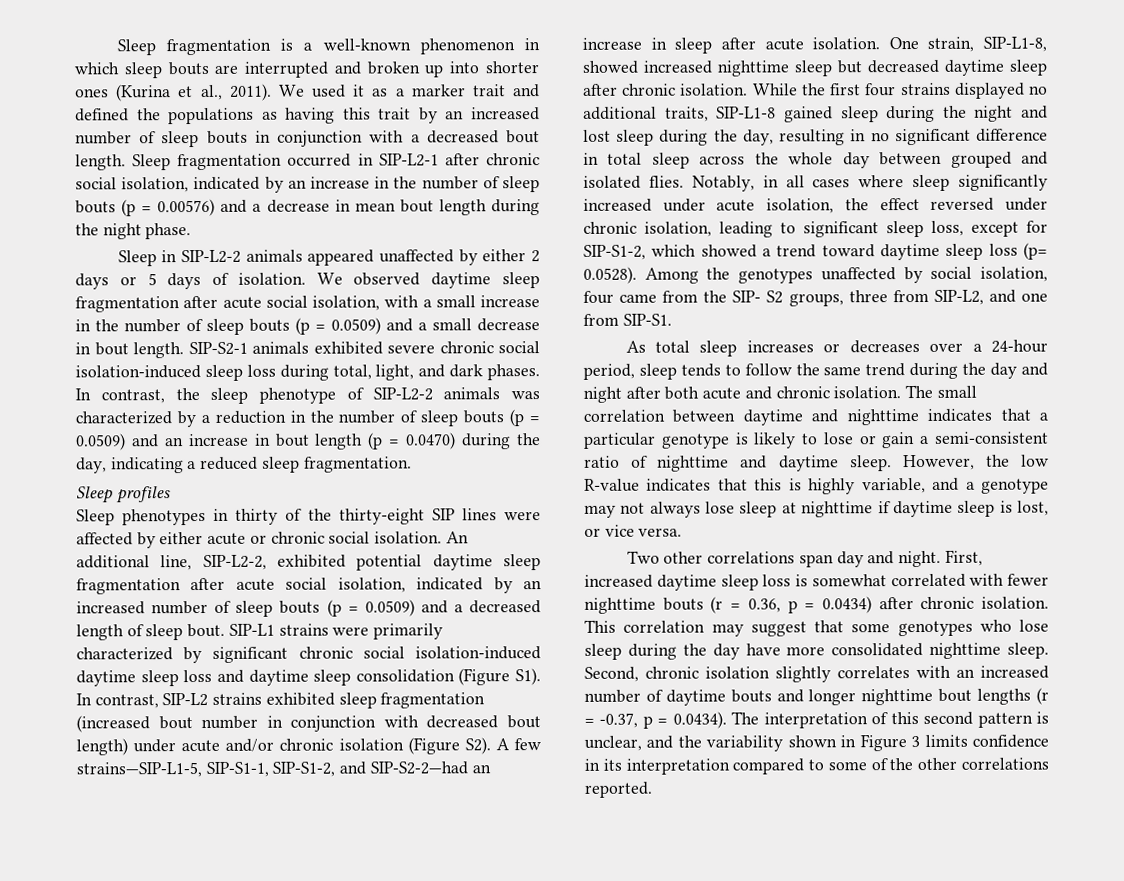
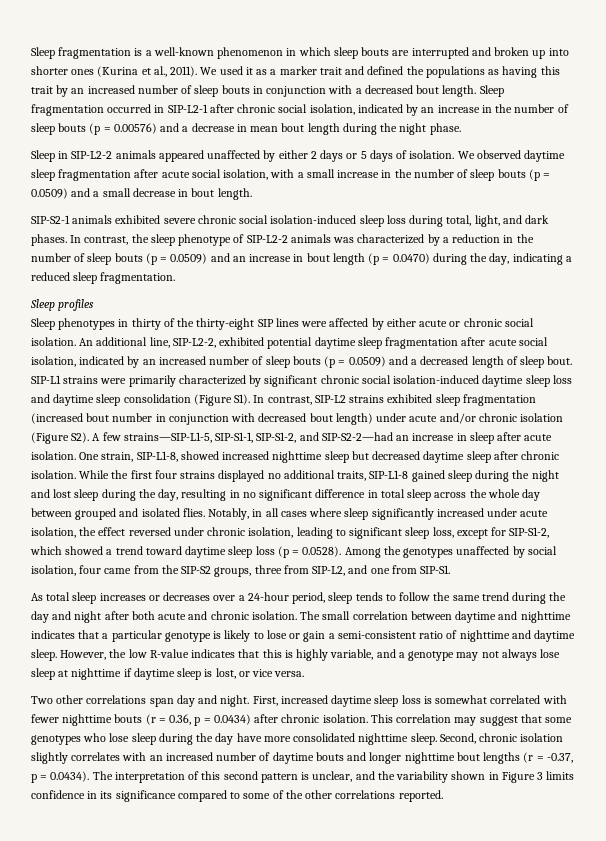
- We observed daytime sleep fragmentation after acute social isolation, with a small increase in the number of sleep bouts (p = 0.0509) and a small decrease in bout length. SIP-S2-1 animals exhibited severe chronic social isolation-induced sleep loss during total, light, and dark phases.
+ We observed daytime sleep fragmentation after acute social isolation, with a small increase in the number of sleep bouts (p = 0.0509) and a small decrease in bout length.
+ SIP-S2-1 animals exhibited severe chronic social isolation-induced sleep loss during total, light, and dark phases.
- Notably, in all cases where sleep significantly increased under acute isolation, the effect reversed under chronic isolation, leading to significant sleep loss, except for SIP-S1-2, which showed a trend toward daytime sleep loss (p= 0.0528). Among the genotypes unaffected by social isolation, four came from the SIP- S2 groups, three from SIP-L2, and one from SIP-S1.
+ Notably, in all cases where sleep significantly increased under acute isolation, the effect reversed under chronic isolation, leading to significant sleep loss, except for SIP-S1-2, which showed a trend toward daytime sleep loss (p = 0.0528). Among the genotypes unaffected by social isolation, four came from the SIP-S2 groups, three from SIP-L2, and one from SIP-S1.
- Second, chronic isolation slightly correlates with an increased number of daytime bouts and longer nighttime bout lengths (r = -0.37, p = 0.0434). The interpretation of this second pattern is unclear, and the variability shown in Figure 3 limits confidence in its interpretation compared to some of the other correlations reported.
+ Second, chronic isolation slightly correlates with an increased number of daytime bouts and longer nighttime bout lengths (r = -0.37, p = 0.0434). The interpretation of this second pattern is unclear, and the variability shown in Figure 3 limits confidence in its significance compared to some of the other correlations reported.

